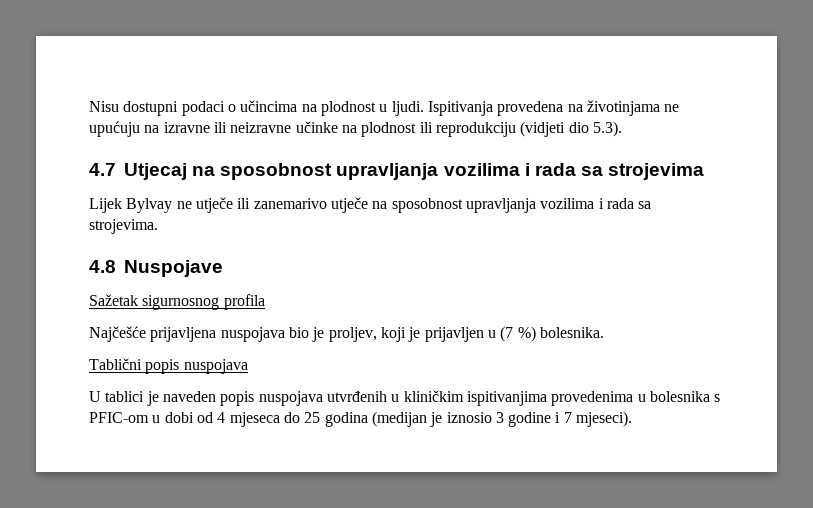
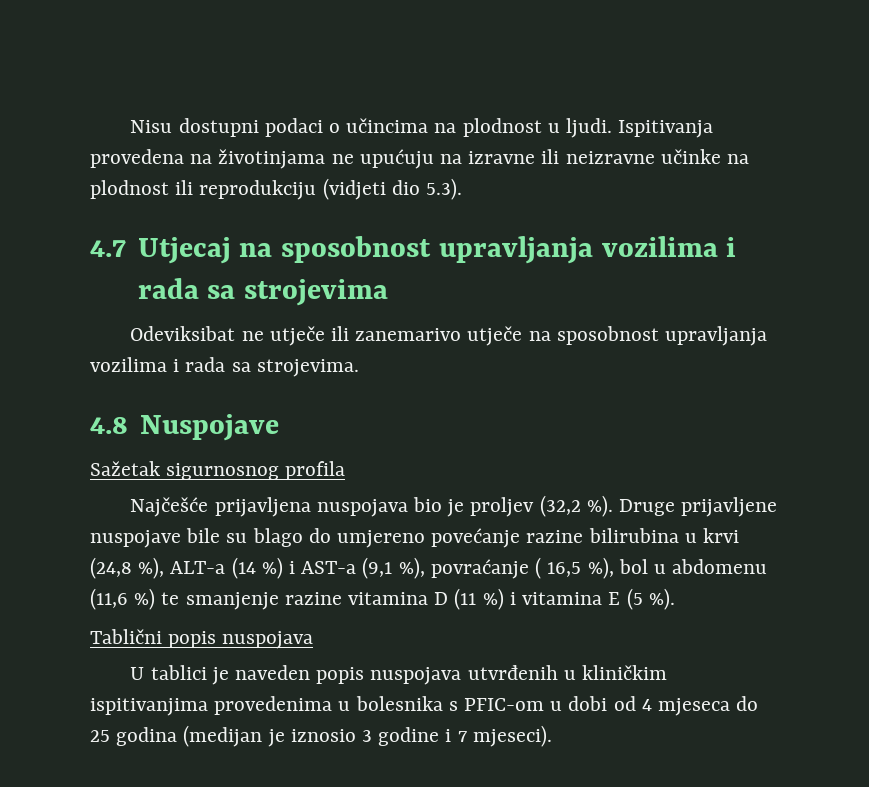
- Lijek Bylvay ne utječe ili zanemarivo utječe na sposobnost upravljanja vozilima i rada sa strojevima.
+ Odeviksibat ne utječe ili zanemarivo utječe na sposobnost upravljanja vozilima i rada sa strojevima.
- Najčešće prijavljena nuspojava bio je proljev, koji je prijavljen u (7 %) bolesnika.
+ Najčešće prijavljena nuspojava bio je proljev (32,2 %). Druge prijavljene nuspojave bile su blago do umjereno povećanje razine bilirubina u krvi (24,8 %), ALT-a (14 %) i AST-a (9,1 %), povraćanje ( 16,5 %), bol u abdomenu (11,6 %) te smanjenje razine vitamina D (11 %) i vitamina E (5 %).

